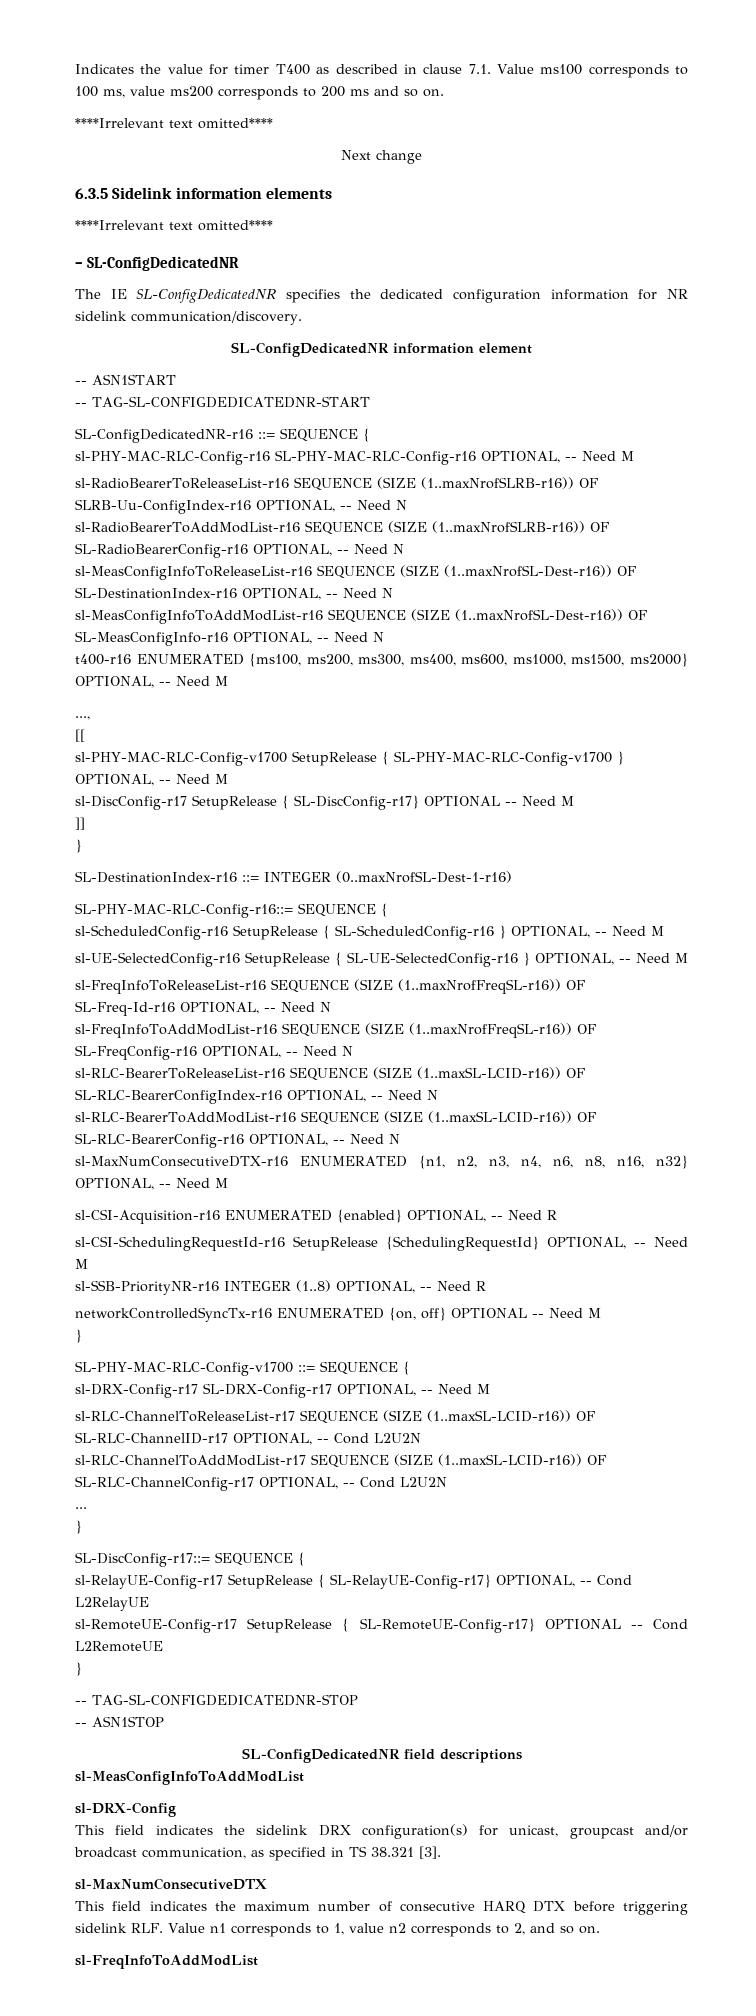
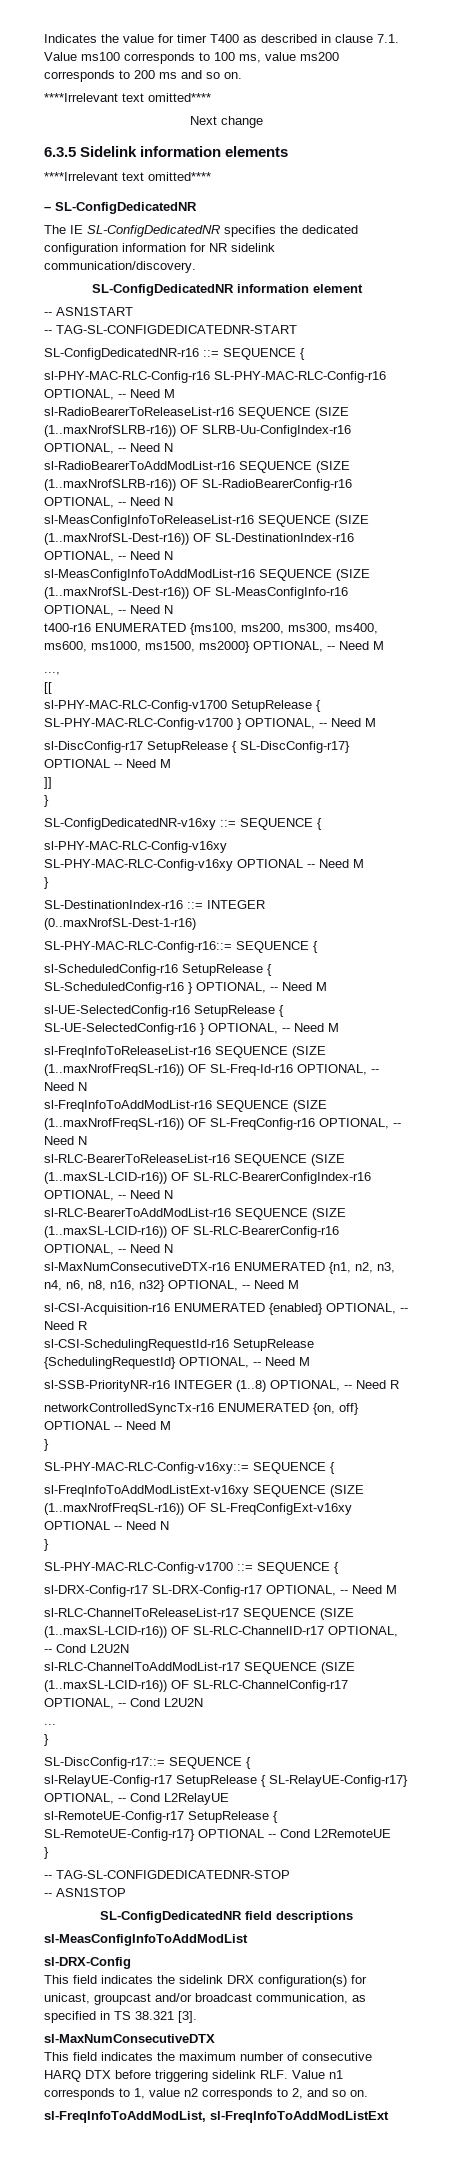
+ SL-ConfigDedicatedNR-v16xy ::= SEQUENCE {
+ sl-PHY-MAC-RLC-Config-v16xy SL-PHY-MAC-RLC-Config-v16xy OPTIONAL -- Need M
+ }
+ SL-PHY-MAC-RLC-Config-v16xy::= SEQUENCE {
+ sl-FreqInfoToAddModListExt-v16xy SEQUENCE (SIZE (1..maxNrofFreqSL-r16)) OF SL-FreqConfigExt-v16xy OPTIONAL -- Need N
+ }
- sl-FreqInfoToAddModList
+ sl-FreqInfoToAddModList, sl-FreqInfoToAddModListExt

